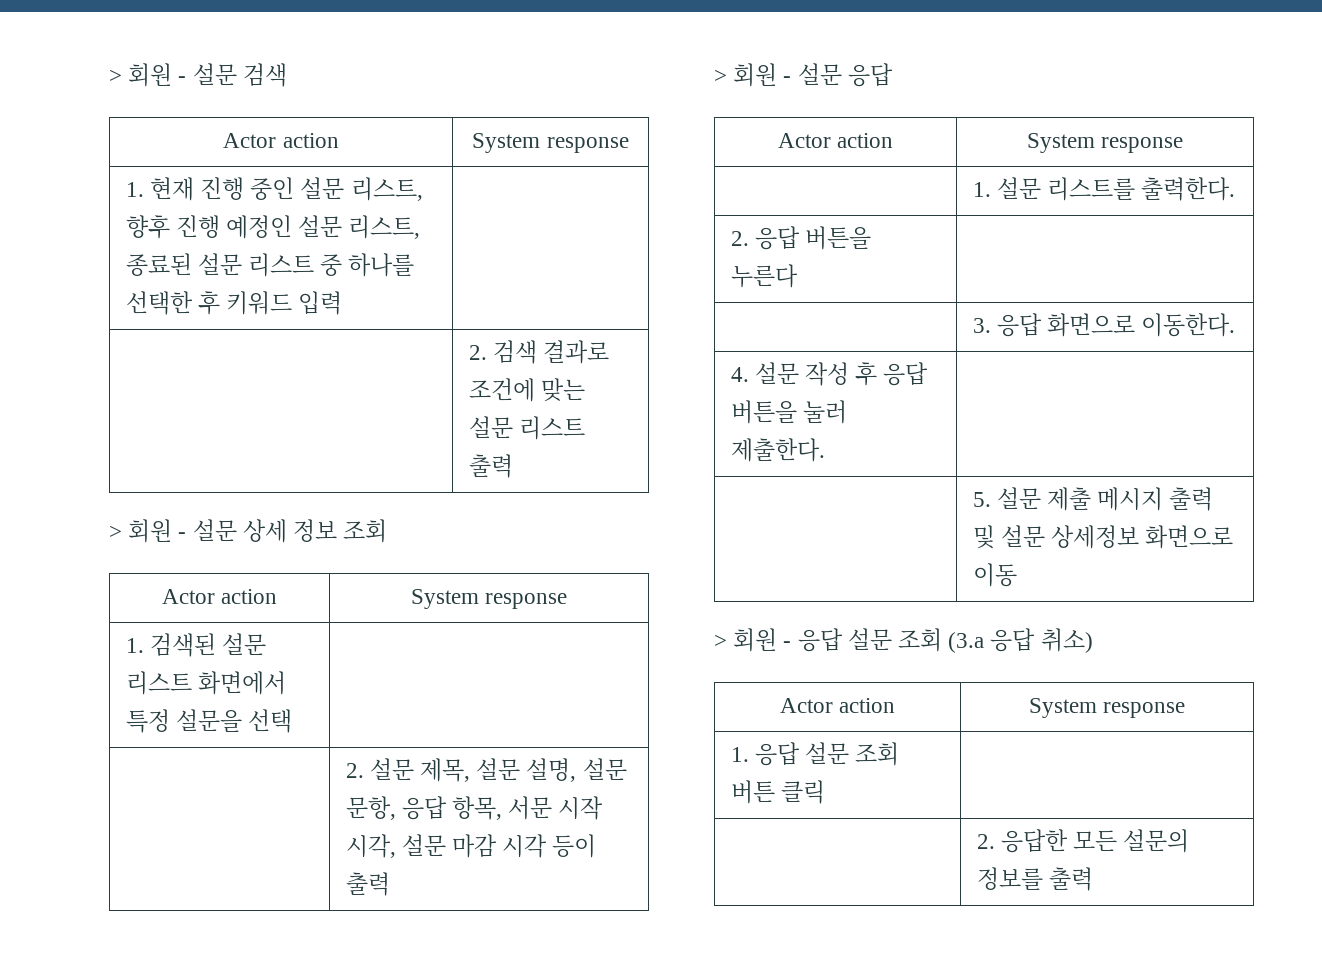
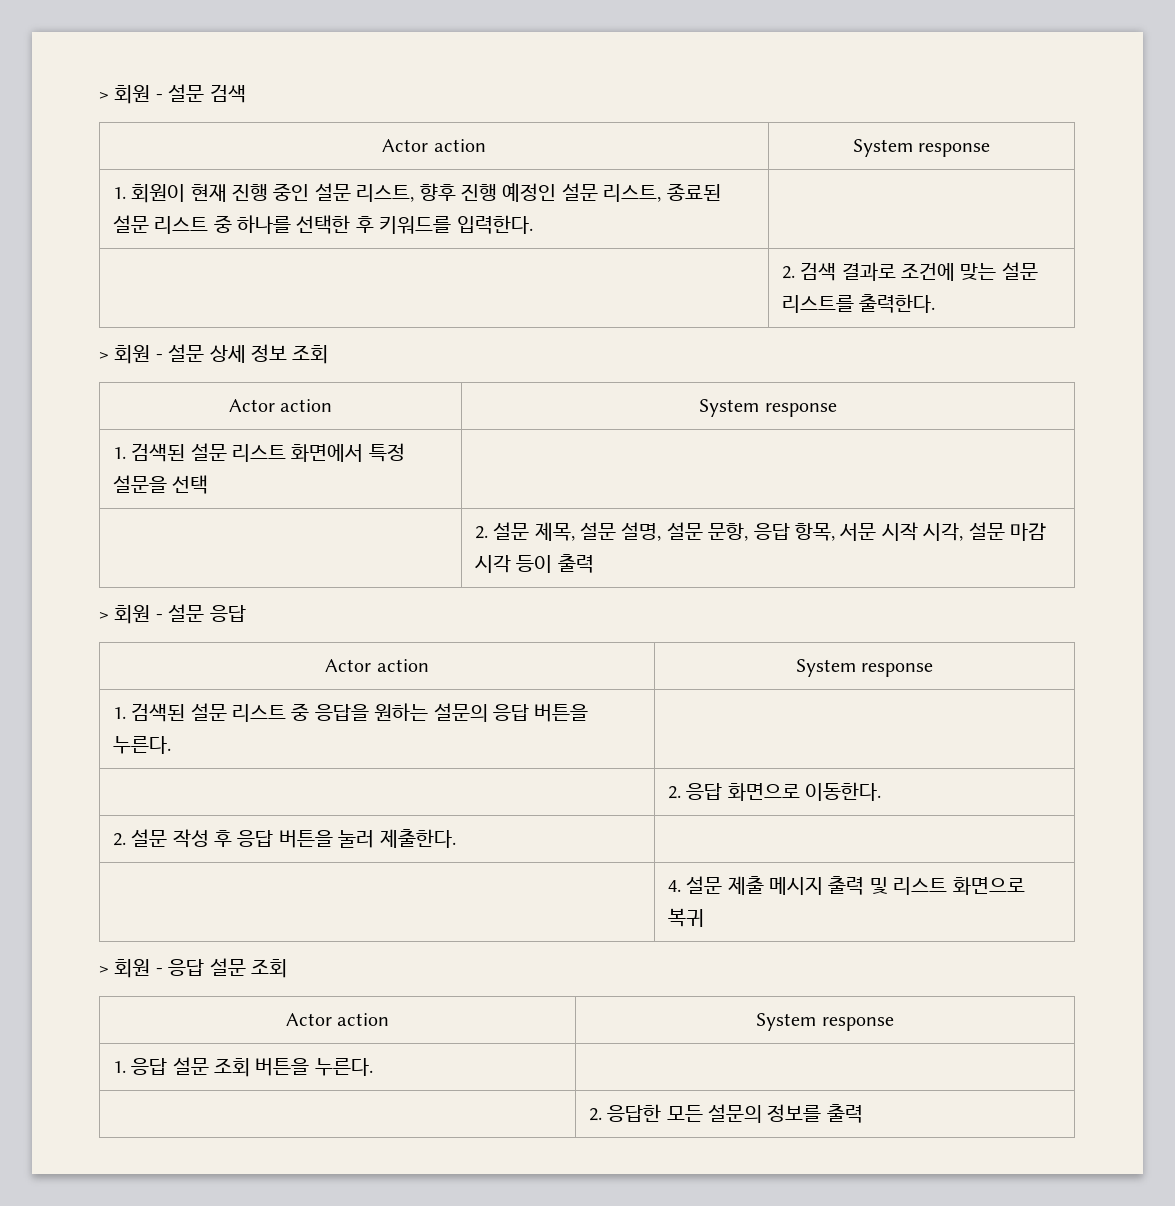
- 1. 현재 진행 중인 설문 리스트, 향후 진행 예정인 설문 리스트, 종료된 설문 리스트 중 하나를 선택한 후 키워드 입력 |
+ 1. 회원이 현재 진행 중인 설문 리스트, 향후 진행 예정인 설문 리스트, 종료된 설문 리스트 중 하나를 선택한 후 키워드를 입력한다. |
- | 2. 검색 결과로 조건에 맞는 설문 리스트 출력
+ | 2. 검색 결과로 조건에 맞는 설문 리스트를 출력한다.
- | 1. 설문 리스트를 출력한다.
- 2. 응답 버튼을 누른다 |
- | 3. 응답 화면으로 이동한다.
+ 1. 검색된 설문 리스트 중 응답을 원하는 설문의 응답 버튼을 누른다. |
+ | 2. 응답 화면으로 이동한다.
- 4. 설문 작성 후 응답 버튼을 눌러 제출한다. |
+ 2. 설문 작성 후 응답 버튼을 눌러 제출한다. |
- | 5. 설문 제출 메시지 출력 및 설문 상세정보 화면으로 이동
+ | 4. 설문 제출 메시지 출력 및 리스트 화면으로 복귀
- > 회원 - 응답 설문 조회 (3.a 응답 취소)
+ > 회원 - 응답 설문 조회
- 1. 응답 설문 조회 버튼 클릭 |
+ 1. 응답 설문 조회 버튼을 누른다. |

